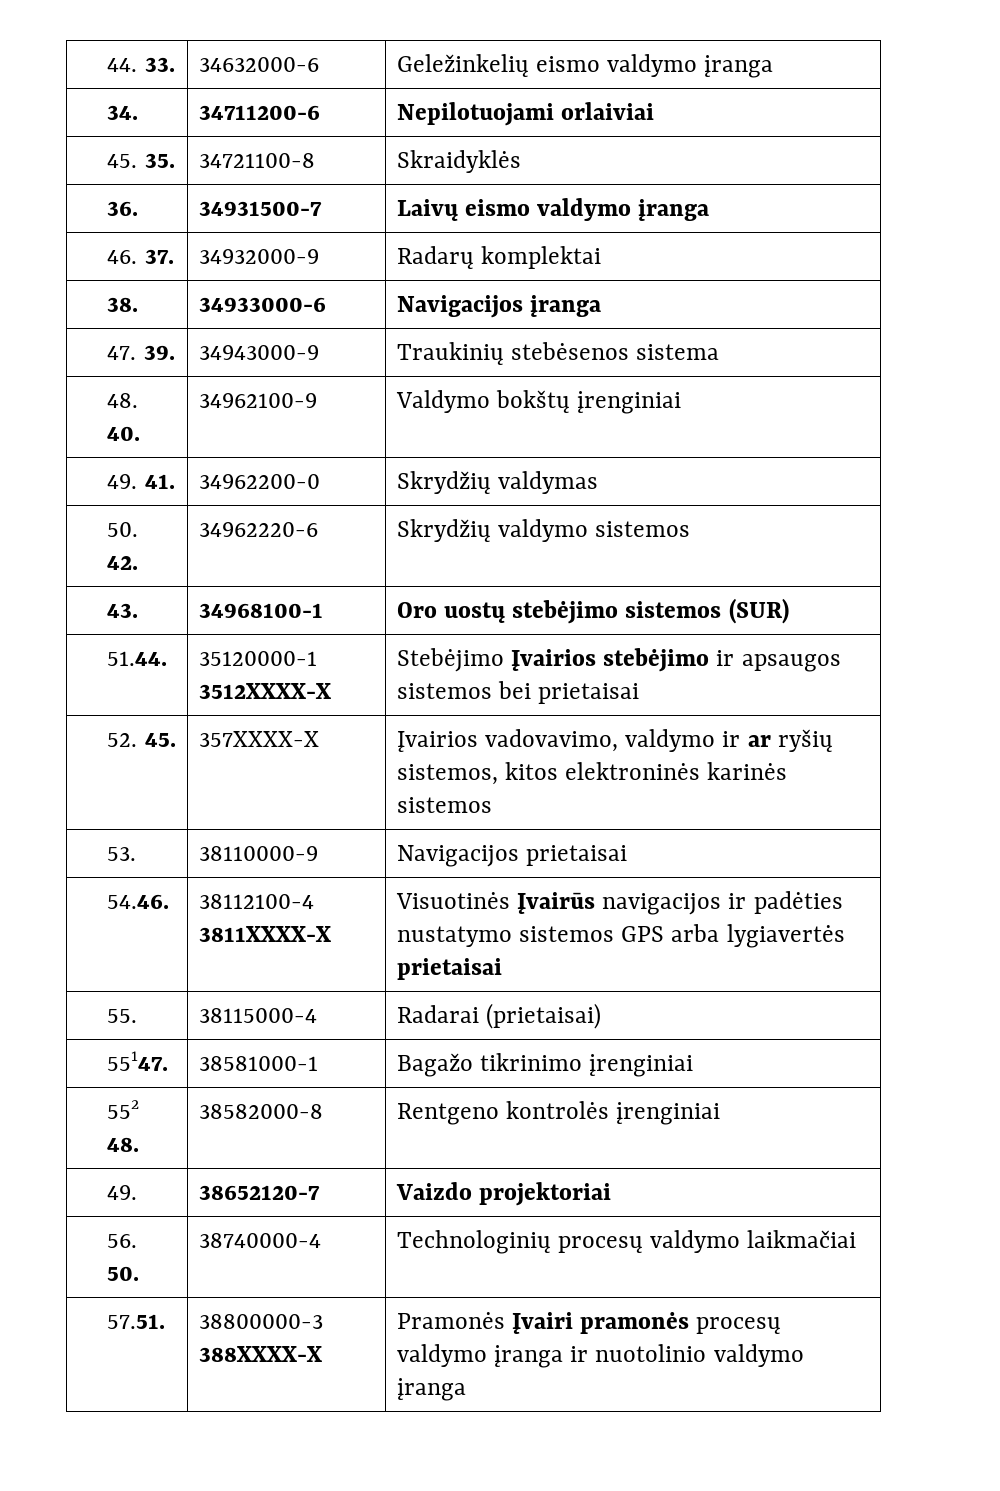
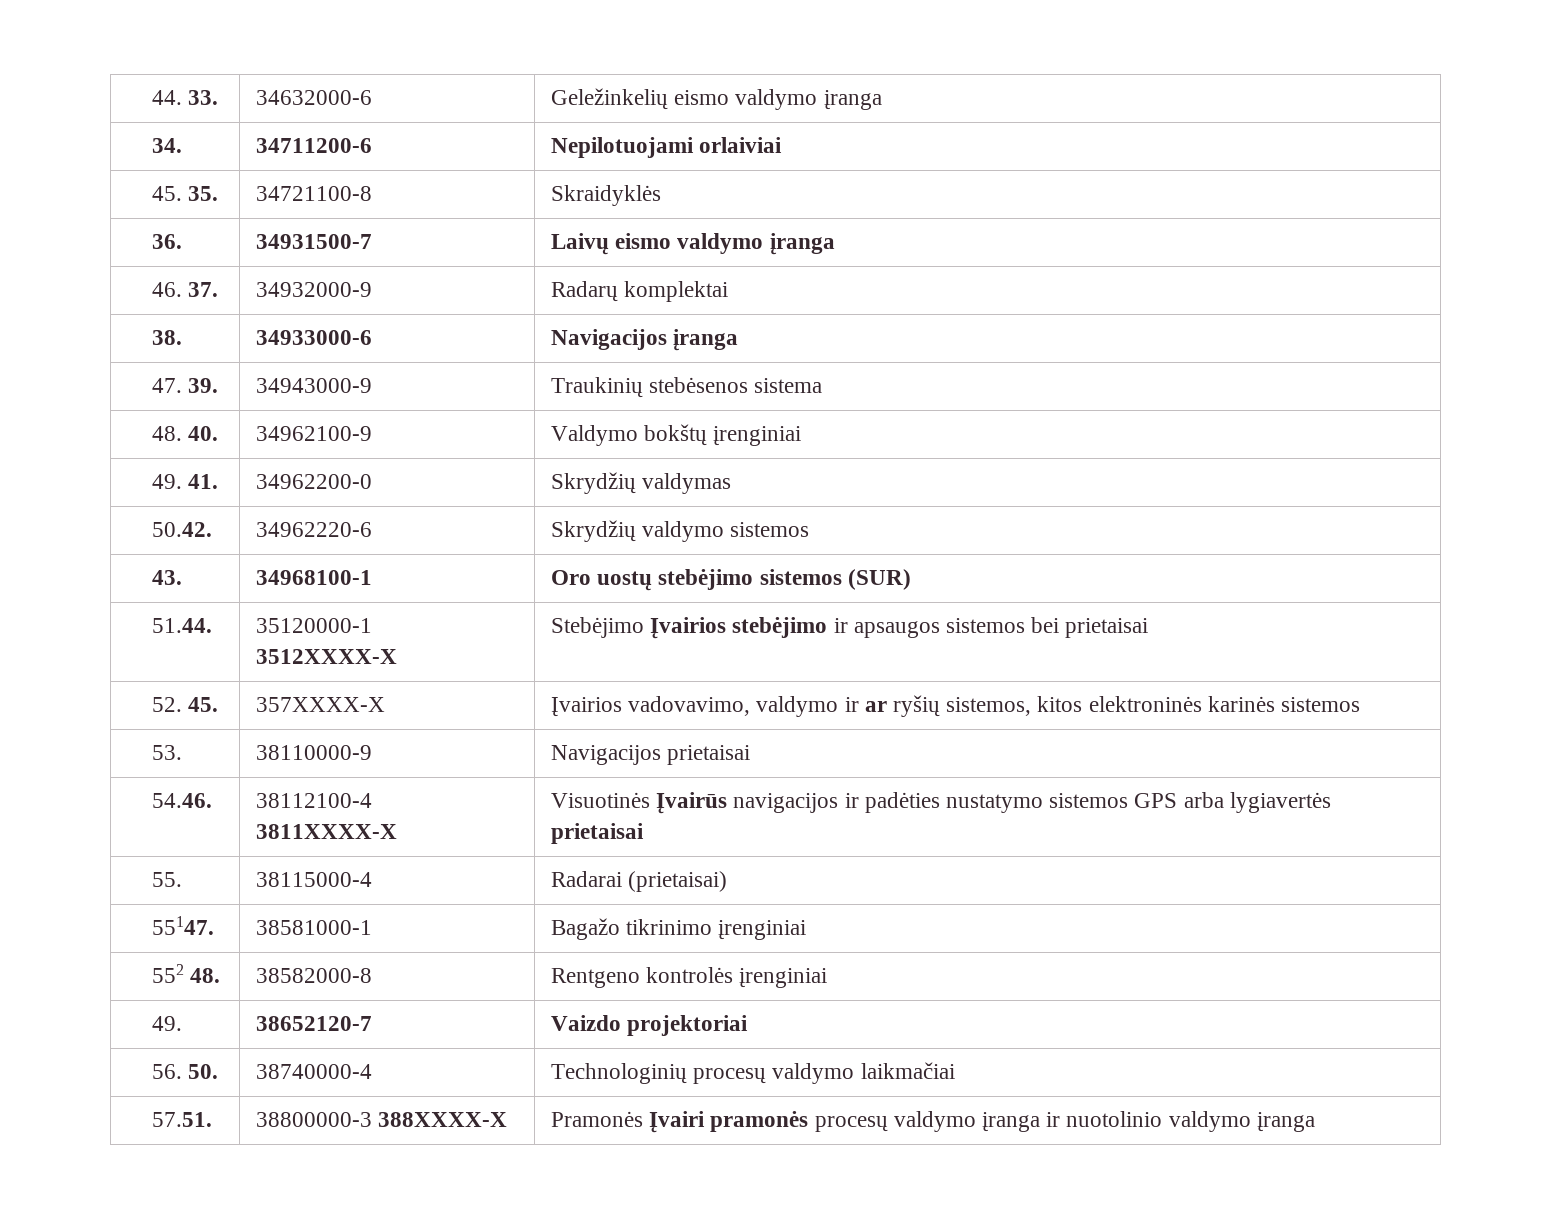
- 50. 42. | 34962220-6 | Skrydžių valdymo sistemos
+ 50.42. | 34962220-6 | Skrydžių valdymo sistemos

